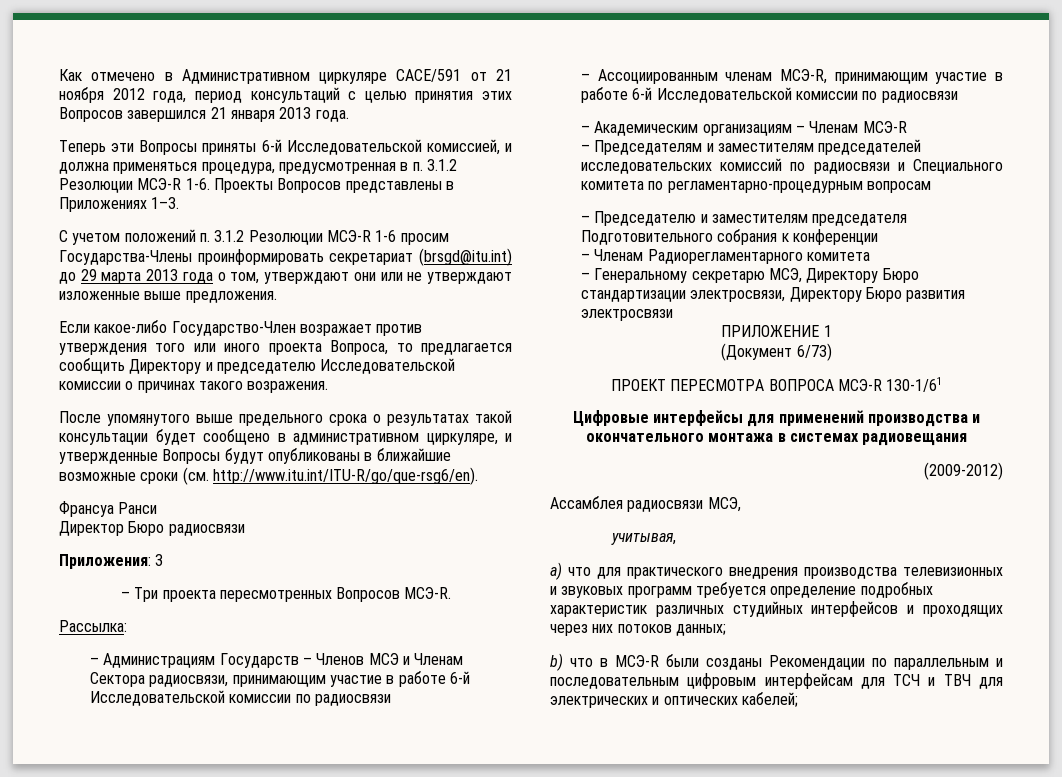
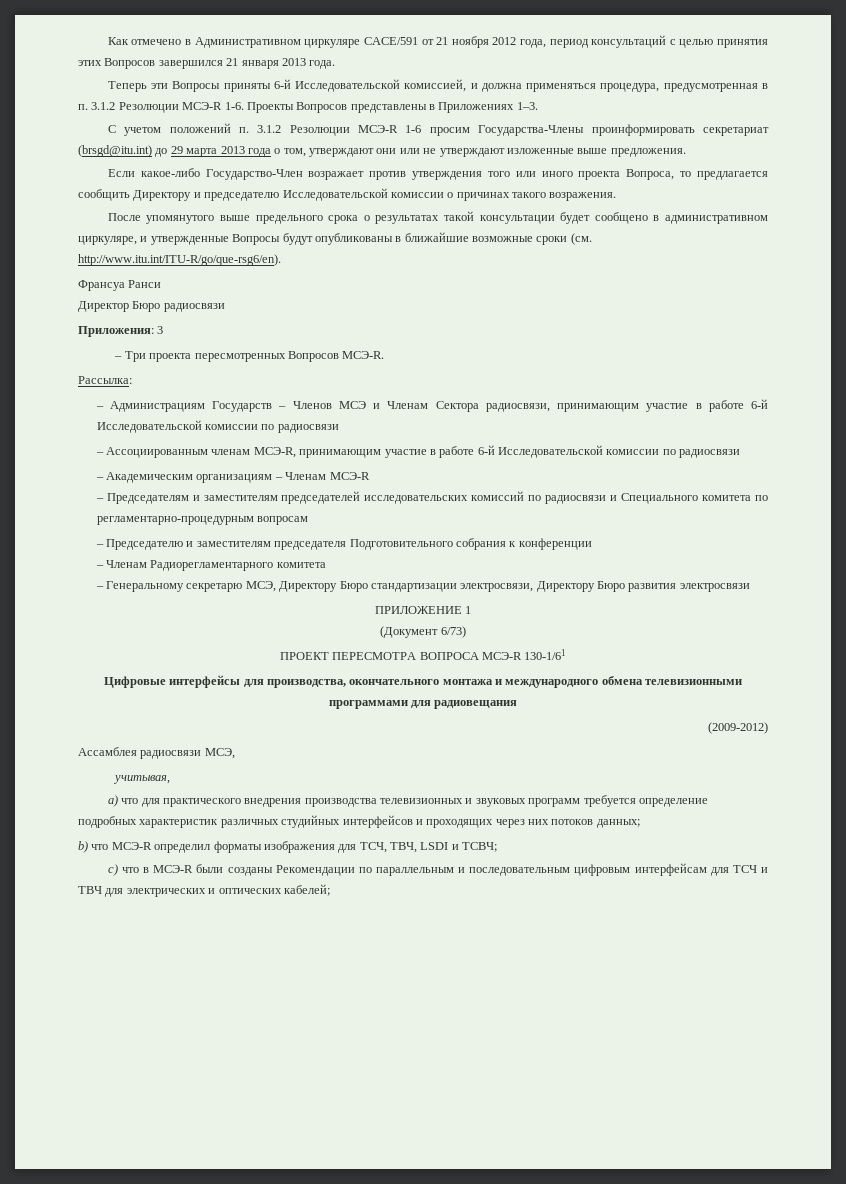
- Цифровые интерфейсы для применений производства и окончательного монтажа в системах радиовещания
+ Цифровые интерфейсы для производства, окончательного монтажа и международного обмена телевизионными программами для радиовещания
- b) что в МСЭ-R были созданы Рекомендации по параллельным и последовательным цифровым интерфейсам для ТСЧ и ТВЧ для электрических и оптических кабелей;
+ b) что МСЭ-R определил форматы изображения для ТСЧ, ТВЧ, LSDI и ТСВЧ;
+ c) что в МСЭ-R были созданы Рекомендации по параллельным и последовательным цифровым интерфейсам для ТСЧ и ТВЧ для электрических и оптических кабелей;

